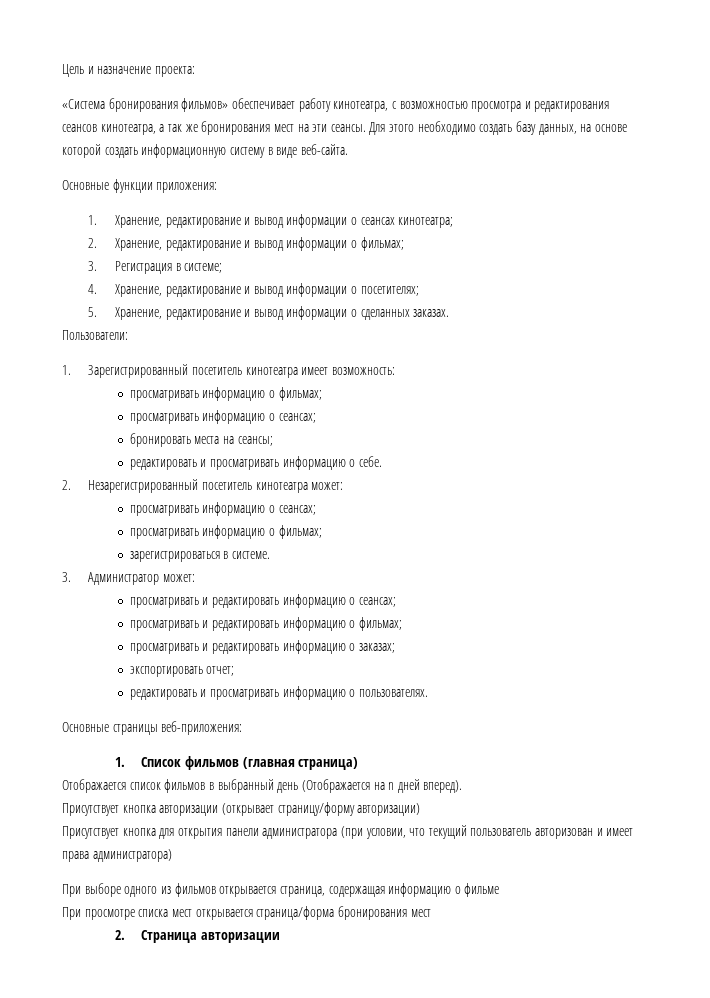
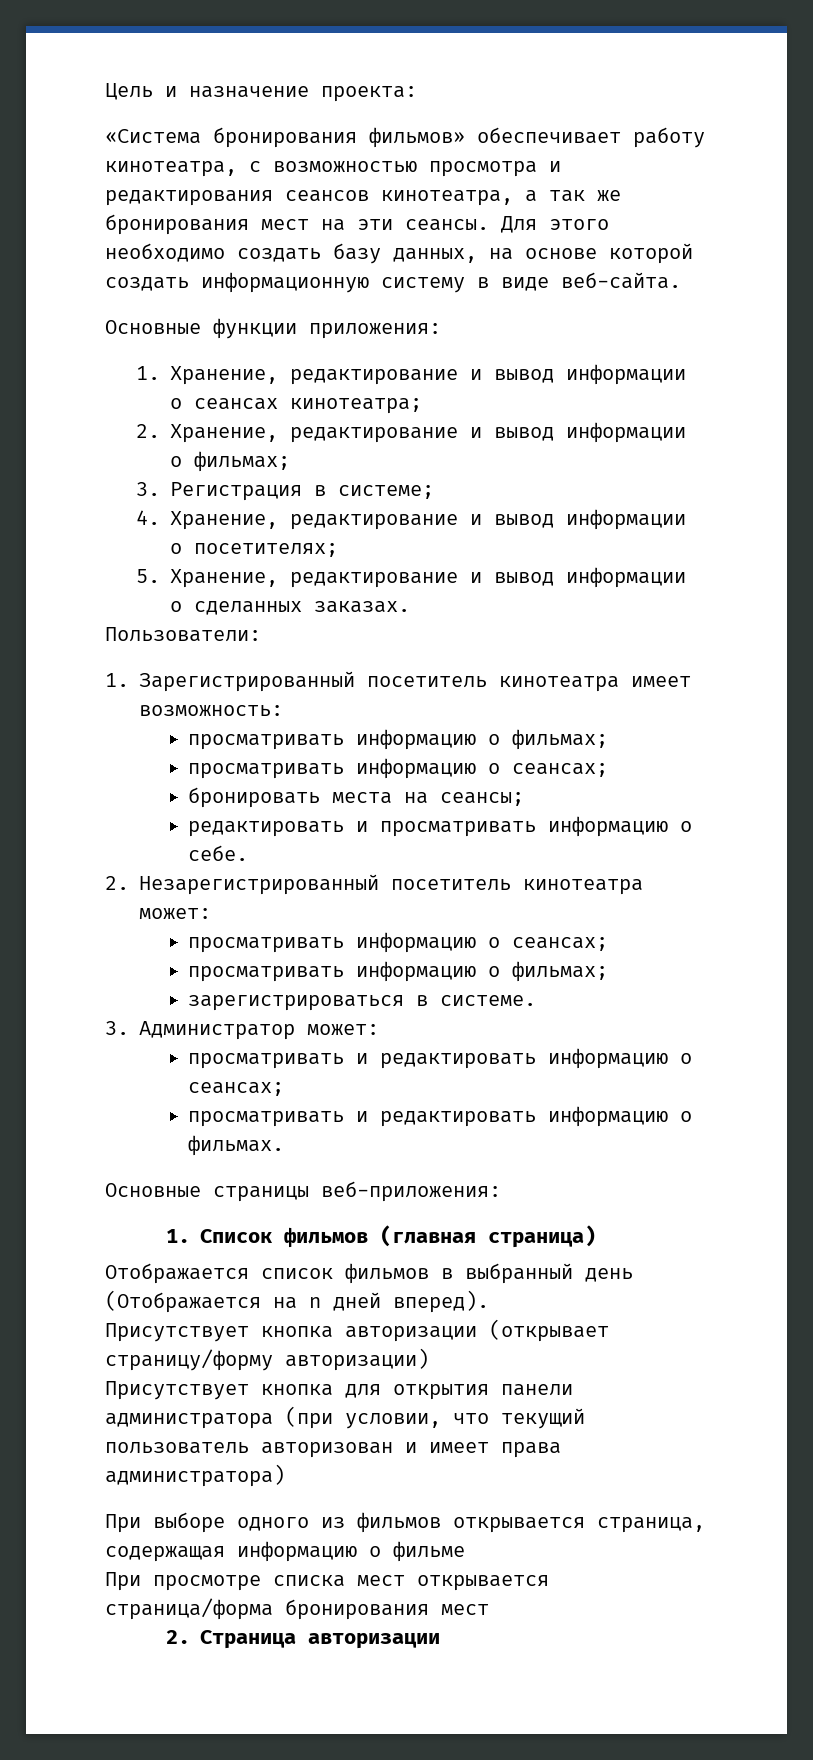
- просматривать и редактировать информацию о фильмах;
- просматривать и редактировать информацию о заказах;
- экспортировать отчет;
- редактировать и просматривать информацию о пользователях.
+ просматривать и редактировать информацию о фильмах.

